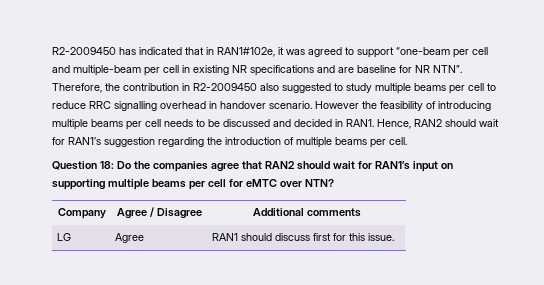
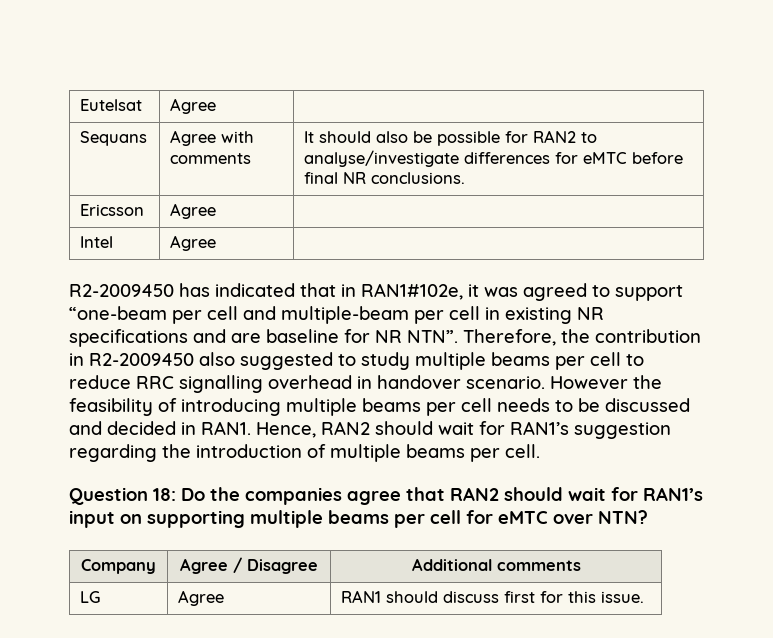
+ Eutelsat | Agree |
+ Sequans | Agree with comments | It should also be possible for RAN2 to analyse/investigate differences for eMTC before final NR conclusions.
+ Ericsson | Agree |
+ Intel | Agree |

